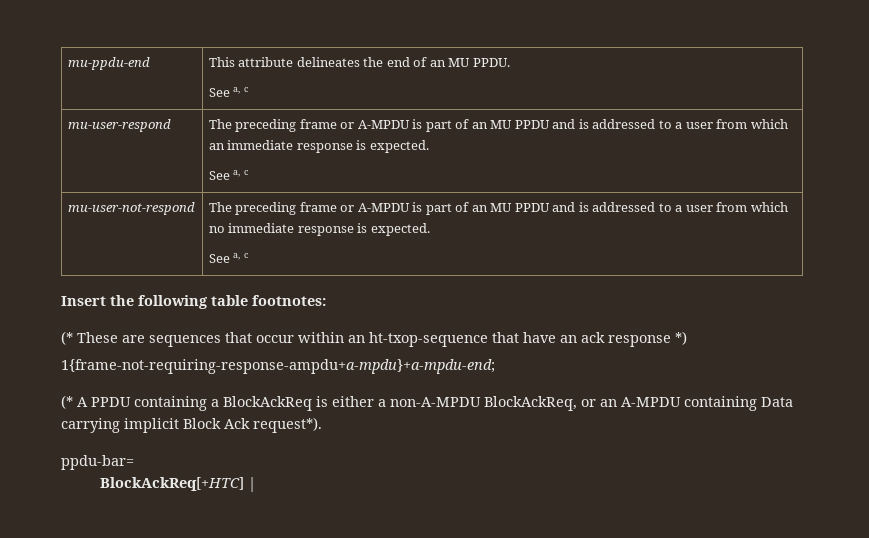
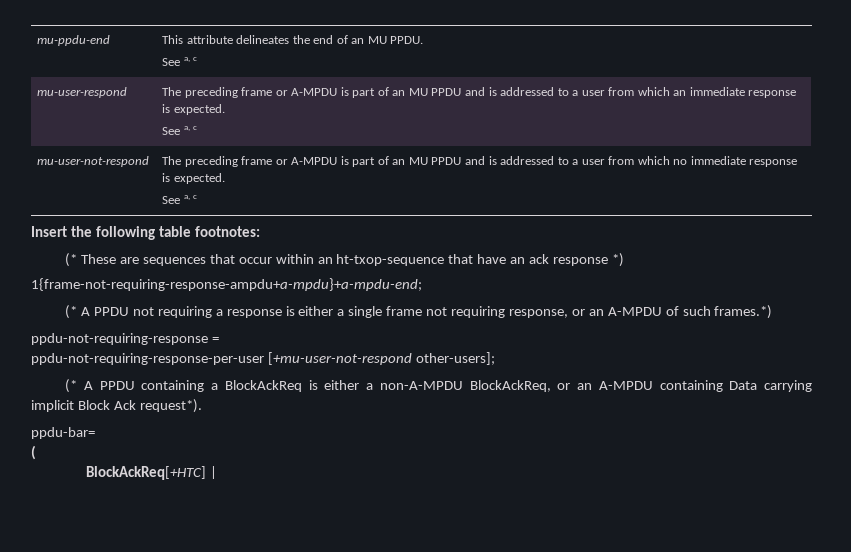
+ (* A PPDU not requiring a response is either a single frame not requiring response, or an A-MPDU of such frames.*)
+ ppdu-not-requiring-response =
+ ppdu-not-requiring-response-per-user [+mu-user-not-respond other-users];
+ (

